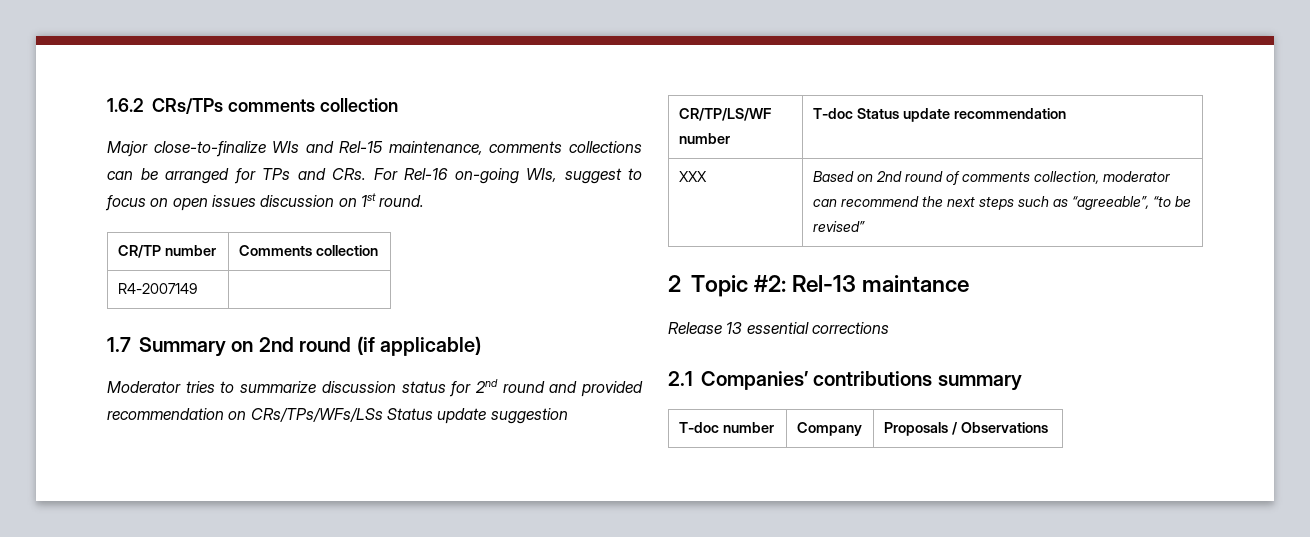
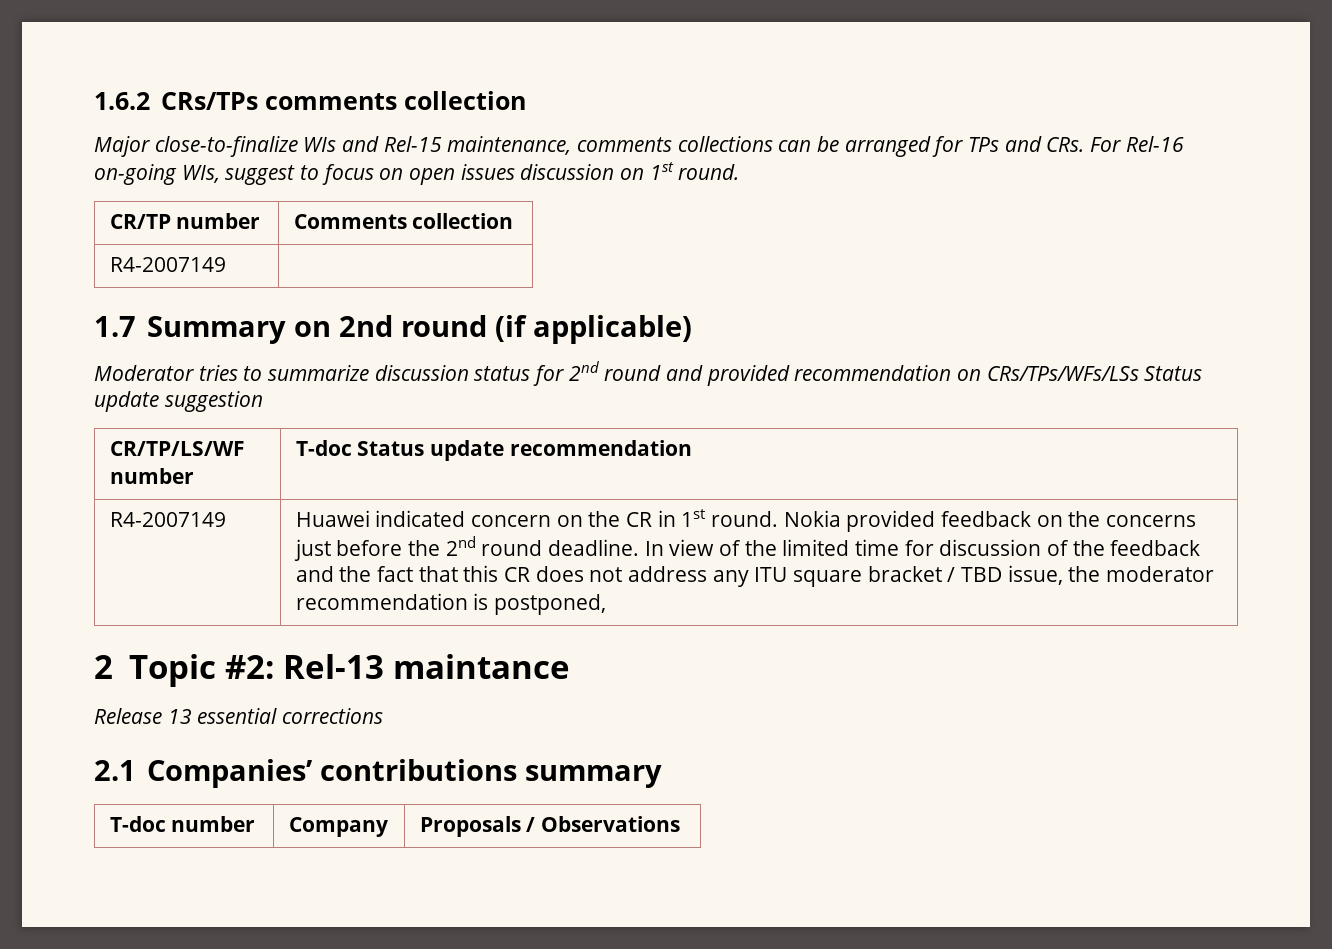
- XXX | Based on 2nd round of comments collection, moderator can recommend the next steps such as “agreeable”, “to be revised”
+ R4-2007149 | Huawei indicated concern on the CR in 1st round. Nokia provided feedback on the concerns just before the 2nd round deadline. In view of the limited time for discussion of the feedback and the fact that this CR does not address any ITU square bracket / TBD issue, the moderator recommendation is postponed,

